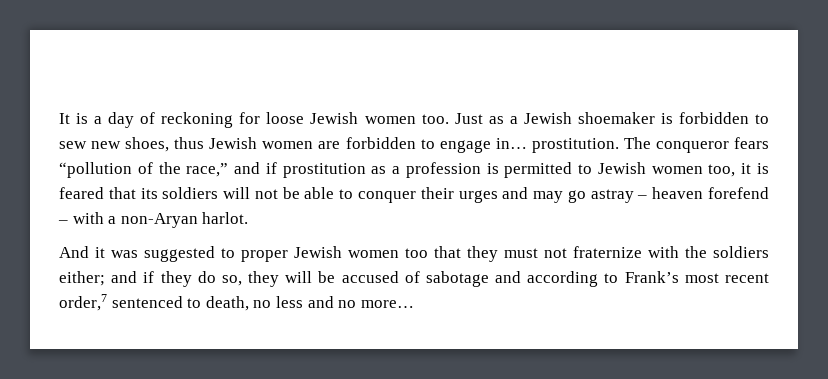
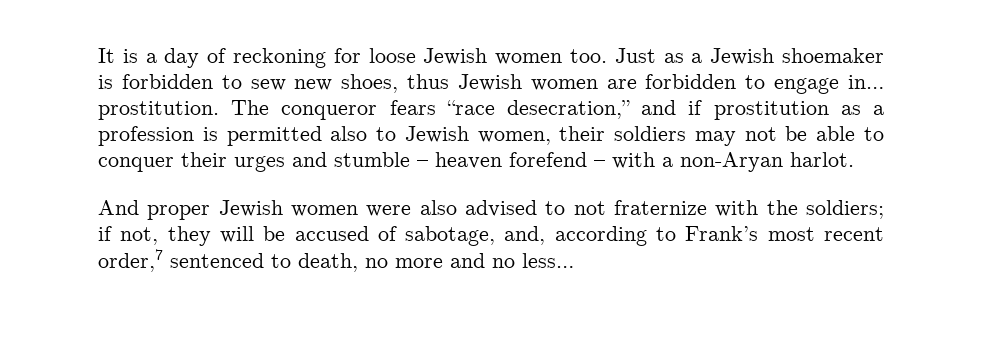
- The conqueror fears “pollution of the race,” and if prostitution as a profession is permitted to Jewish women too, it is feared that its soldiers will not be able to conquer their urges and may go astray – heaven forefend – with a non-Aryan harlot.
+ The conqueror fears “race desecration,” and if prostitution as a profession is permitted also to Jewish women, their soldiers may not be able to conquer their urges and stumble – heaven forefend – with a non-Aryan harlot.
- And it was suggested to proper Jewish women too that they must not fraternize with the soldiers either; and if they do so, they will be accused of sabotage and according to Frank’s most recent order,7 sentenced to death, no less and no more…
+ And proper Jewish women were also advised to not fraternize with the soldiers; if not, they will be accused of sabotage, and, according to Frank’s most recent order,7 sentenced to death, no more and no less…

